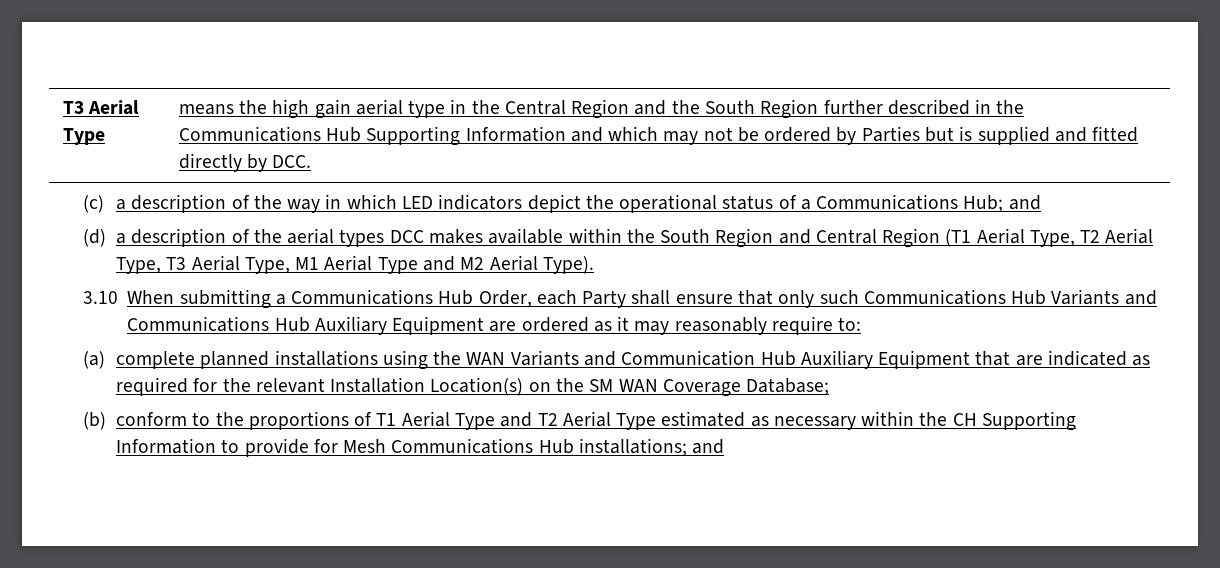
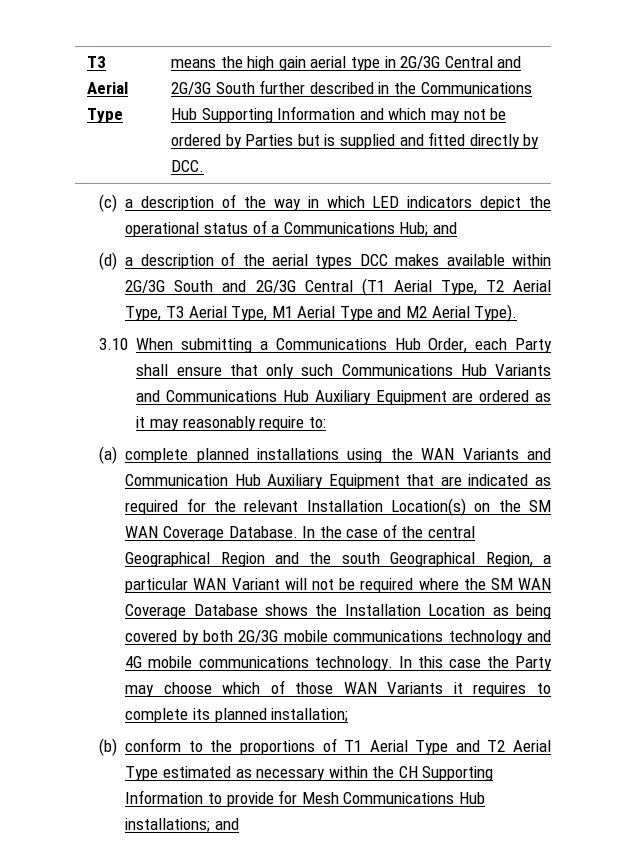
- means the high gain aerial type in the Central Region and the South Region further described in the Communications Hub Supporting Information and which may not be ordered by Parties but is supplied and fitted directly by DCC.
+ means the high gain aerial type in 2G/3G Central and 2G/3G South further described in the Communications Hub Supporting Information and which may not be ordered by Parties but is supplied and fitted directly by DCC.
- (d) a description of the aerial types DCC makes available within the South Region and Central Region (T1 Aerial Type, T2 Aerial Type, T3 Aerial Type, M1 Aerial Type and M2 Aerial Type).
+ (d) a description of the aerial types DCC makes available within 2G/3G South and 2G/3G Central (T1 Aerial Type, T2 Aerial Type, T3 Aerial Type, M1 Aerial Type and M2 Aerial Type).
- (a) complete planned installations using the WAN Variants and Communication Hub Auxiliary Equipment that are indicated as required for the relevant Installation Location(s) on the SM WAN Coverage Database;
+ (a) complete planned installations using the WAN Variants and Communication Hub Auxiliary Equipment that are indicated as required for the relevant Installation Location(s) on the SM WAN Coverage Database. In the case of the central Geographical Region and the south Geographical Region, a particular WAN Variant will not be required where the SM WAN Coverage Database shows the Installation Location as being covered by both 2G/3G mobile communications technology and 4G mobile communications technology. In this case the Party may choose which of those WAN Variants it requires to complete its planned installation;

